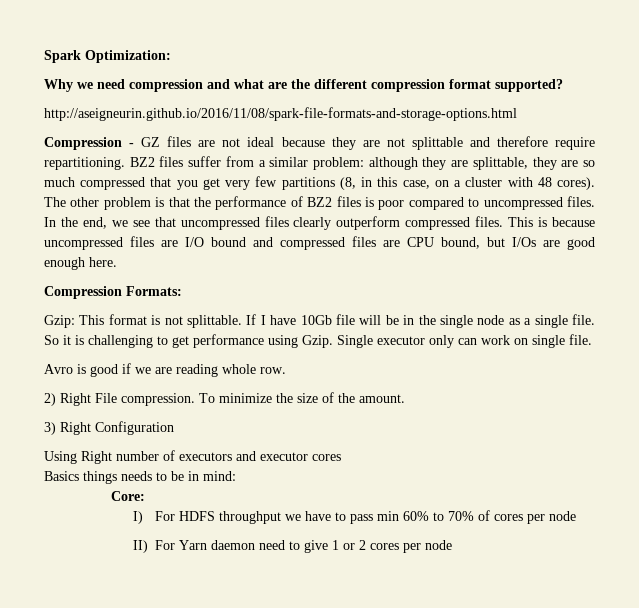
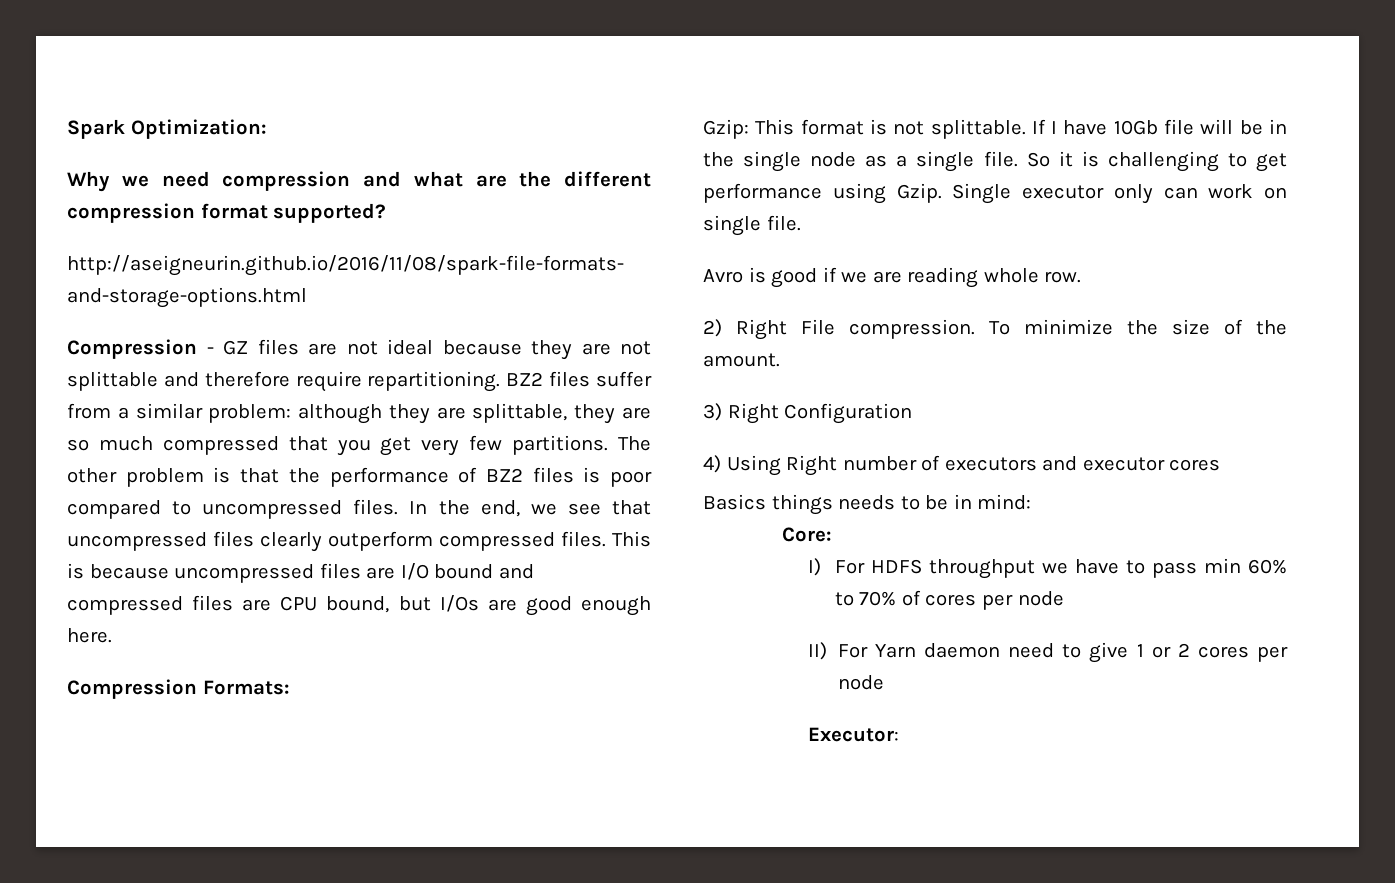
- BZ2 files suffer from a similar problem: although they are splittable, they are so much compressed that you get very few partitions (8, in this case, on a cluster with 48 cores).
+ BZ2 files suffer from a similar problem: although they are splittable, they are so much compressed that you get very few partitions.
- Using Right number of executors and executor cores
+ 4) Using Right number of executors and executor cores
+ Executor:

